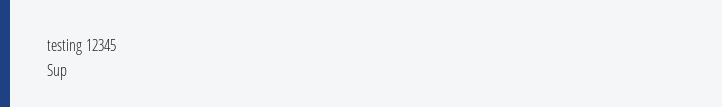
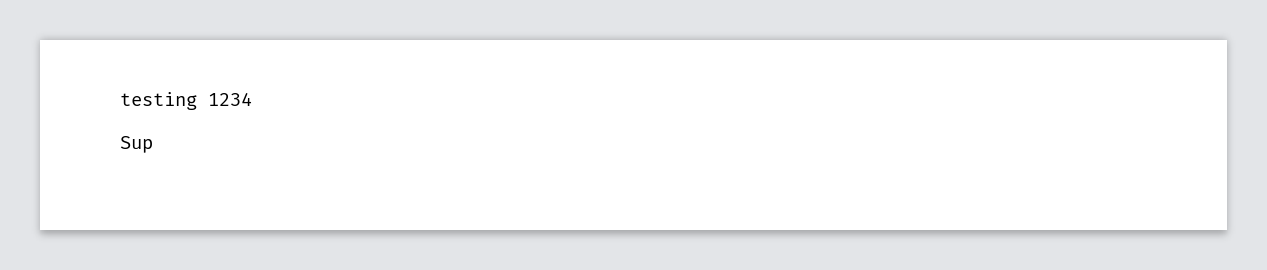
- testing 12345
+ testing 1234

